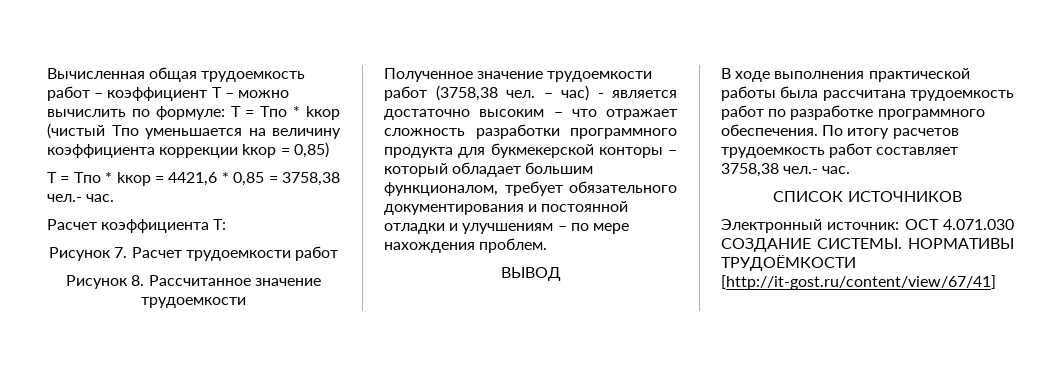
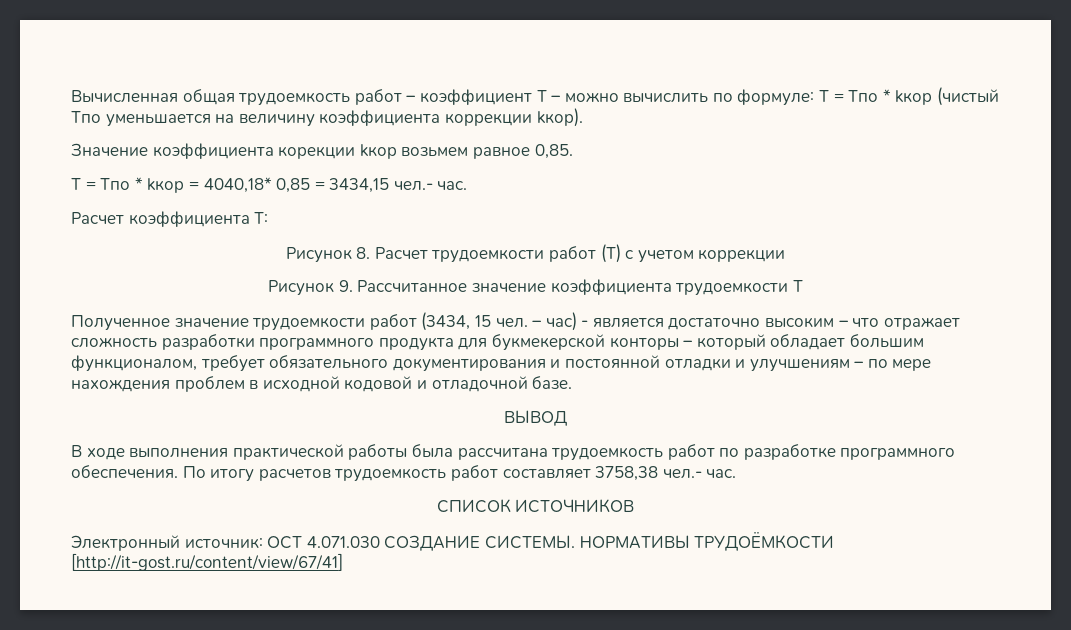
- Вычисленная общая трудоемкость работ – коэффициент T – можно вычислить по формуле: T = Tпо * kкор (чистый Тпо уменьшается на величину коэффициента коррекции kкор = 0,85)
+ Вычисленная общая трудоемкость работ – коэффициент T – можно вычислить по формуле: T = Tпо * kкор (чистый Тпо уменьшается на величину коэффициента коррекции kкор).
+ Значение коэффициента корекции kкор возьмем равное 0,85.
- T = Tпо * kкор = 4421,6 * 0,85 = 3758,38 чел.- час.
+ T = Tпо * kкор = 4040,18* 0,85 = 3434,15 чел.- час.
- Рисунок 7. Расчет трудоемкости работ
- Рисунок 8. Рассчитанное значение трудоемкости
+ Рисунок 8. Расчет трудоемкости работ (T) с учетом коррекции
+ Рисунок 9. Рассчитанное значение коэффициента трудоемкости T
- Полученное значение трудоемкости работ (3758,38 чел.
+ Полученное значение трудоемкости работ (3434, 15 чел.
- – час) - является достаточно высоким – что отражает сложность разработки программного продукта для букмекерской конторы – который обладает большим функционалом, требует обязательного документирования и постоянной отладки и улучшениям – по мере нахождения проблем.
+ – час) - является достаточно высоким – что отражает сложность разработки программного продукта для букмекерской конторы – который обладает большим функционалом, требует обязательного документирования и постоянной отладки и улучшениям – по мере нахождения проблем в исходной кодовой и отладочной базе.

